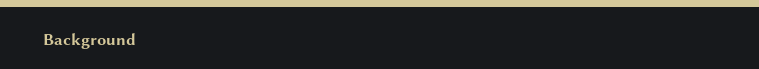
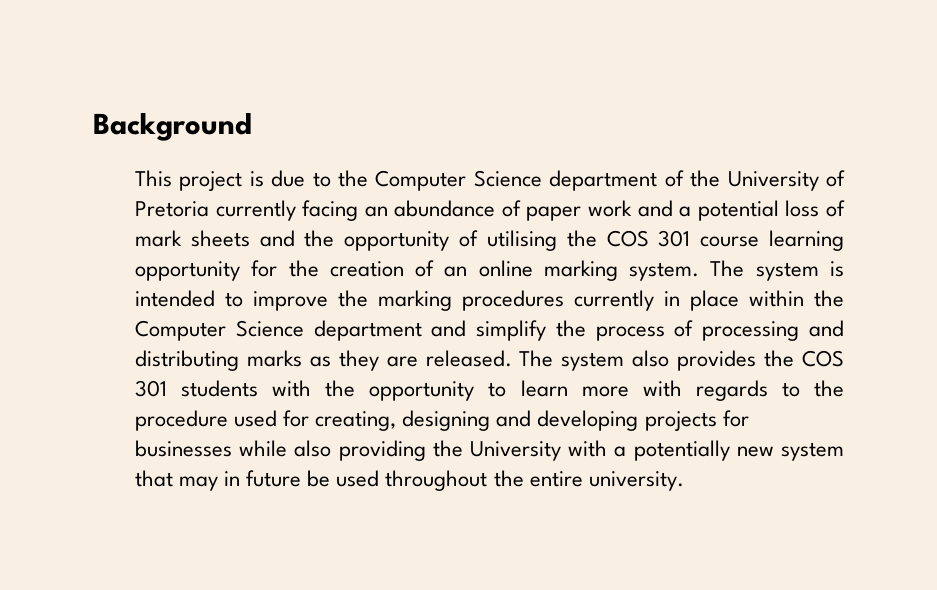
+ This project is due to the Computer Science department of the University of Pretoria currently facing an abundance of paper work and a potential loss of mark sheets and the opportunity of utilising the COS 301 course learning opportunity for the creation of an online marking system. The system is intended to improve the marking procedures currently in place within the Computer Science department and simplify the process of processing and distributing marks as they are released. The system also provides the COS 301 students with the opportunity to learn more with regards to the procedure used for creating, designing and developing projects for businesses while also providing the University with a potentially new system that may in future be used throughout the entire university.

